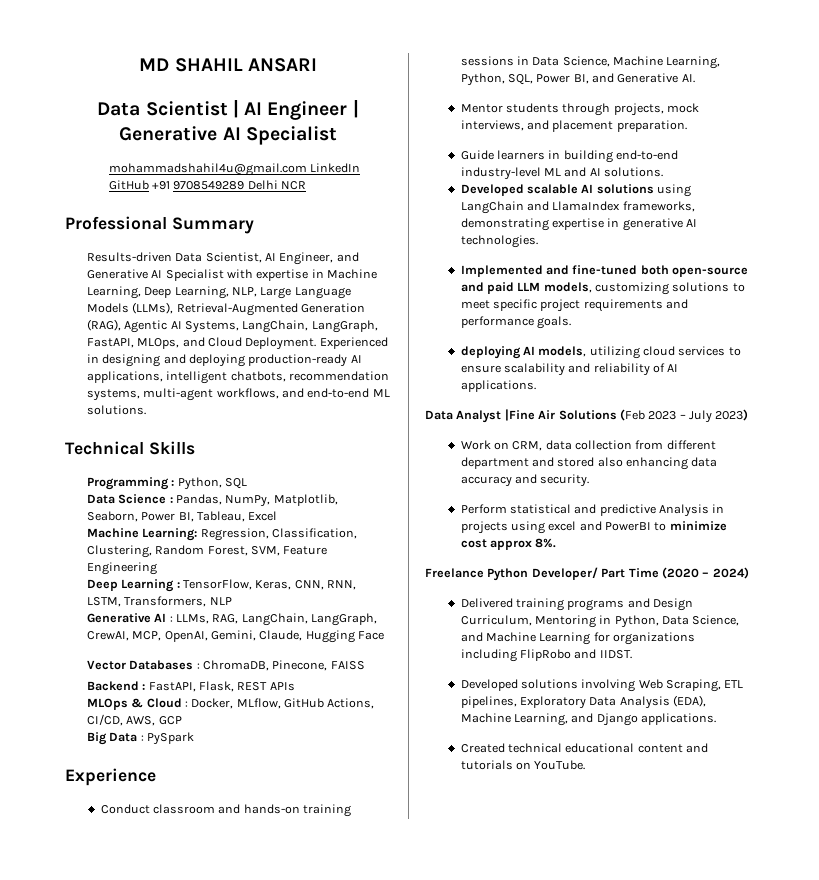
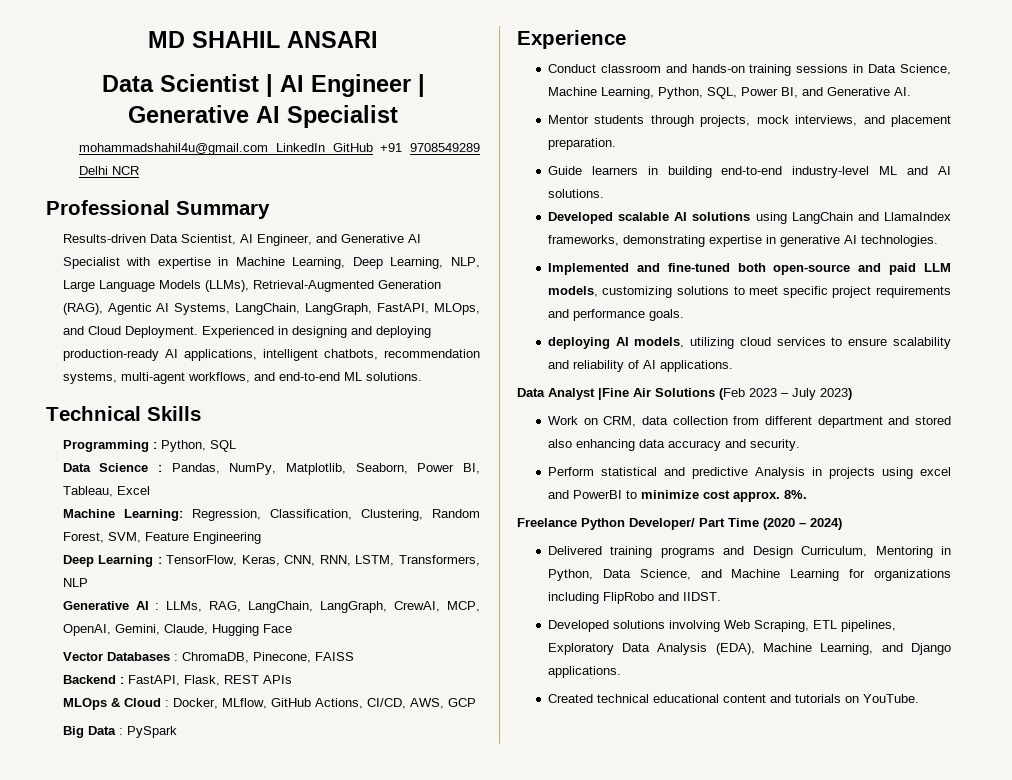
- Perform statistical and predictive Analysis in projects using excel and PowerBI to minimize cost approx 8%.
+ Perform statistical and predictive Analysis in projects using excel and PowerBI to minimize cost approx. 8%.

